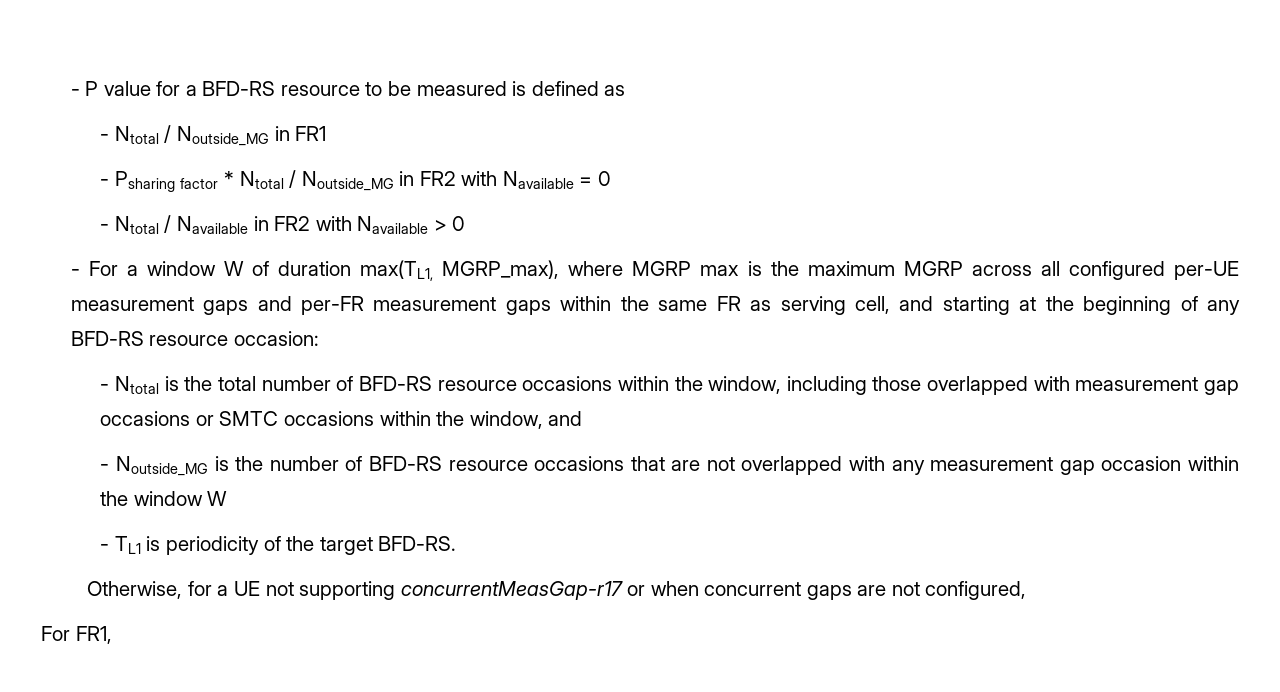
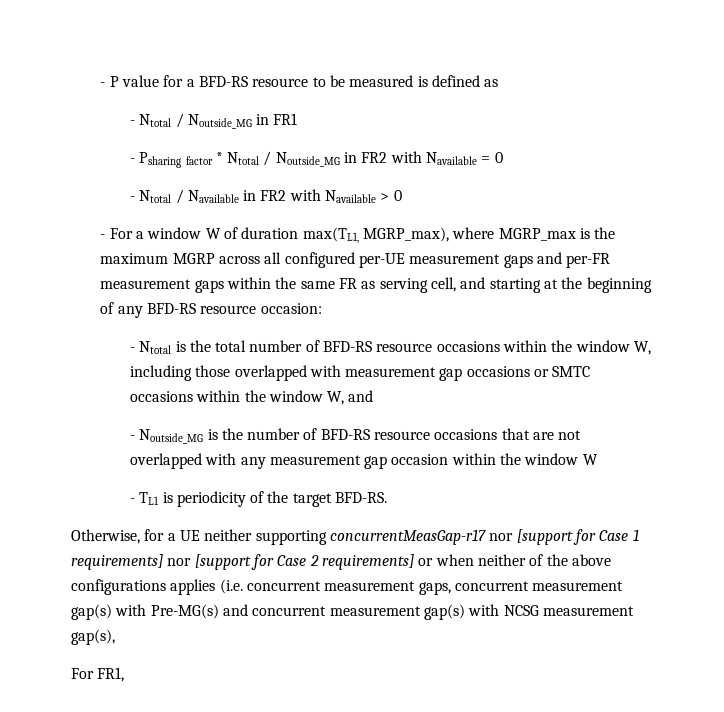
- - For a window W of duration max(TL1, MGRP_max), where MGRP max is the maximum MGRP across all configured per-UE measurement gaps and per-FR measurement gaps within the same FR as serving cell, and starting at the beginning of any BFD-RS resource occasion:
+ - For a window W of duration max(TL1, MGRP_max), where MGRP_max is the maximum MGRP across all configured per-UE measurement gaps and per-FR measurement gaps within the same FR as serving cell, and starting at the beginning of any BFD-RS resource occasion:
- - Ntotal is the total number of BFD-RS resource occasions within the window, including those overlapped with measurement gap occasions or SMTC occasions within the window, and
+ - Ntotal is the total number of BFD-RS resource occasions within the window W, including those overlapped with measurement gap occasions or SMTC occasions within the window W, and
- Otherwise, for a UE not supporting concurrentMeasGap-r17 or when concurrent gaps are not configured,
+ Otherwise, for a UE neither supporting concurrentMeasGap-r17 nor [support for Case 1 requirements] nor [support for Case 2 requirements] or when neither of the above configurations applies (i.e. concurrent measurement gaps, concurrent measurement gap(s) with Pre-MG(s) and concurrent measurement gap(s) with NCSG measurement gap(s),

